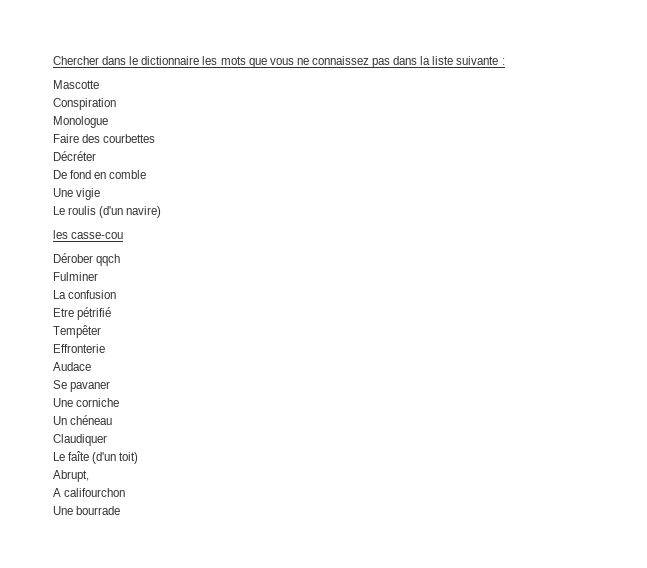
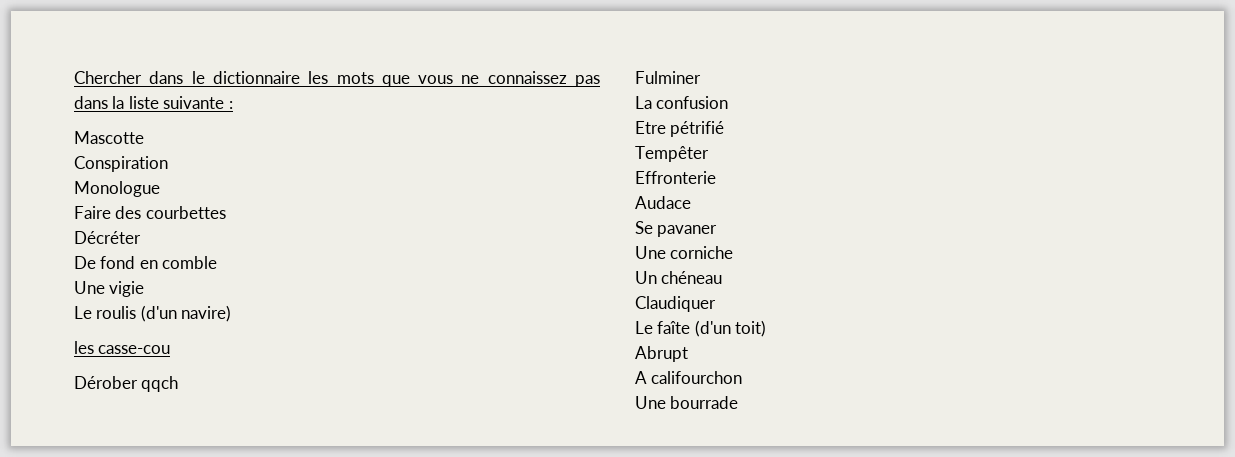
- Abrupt,
+ Abrupt

